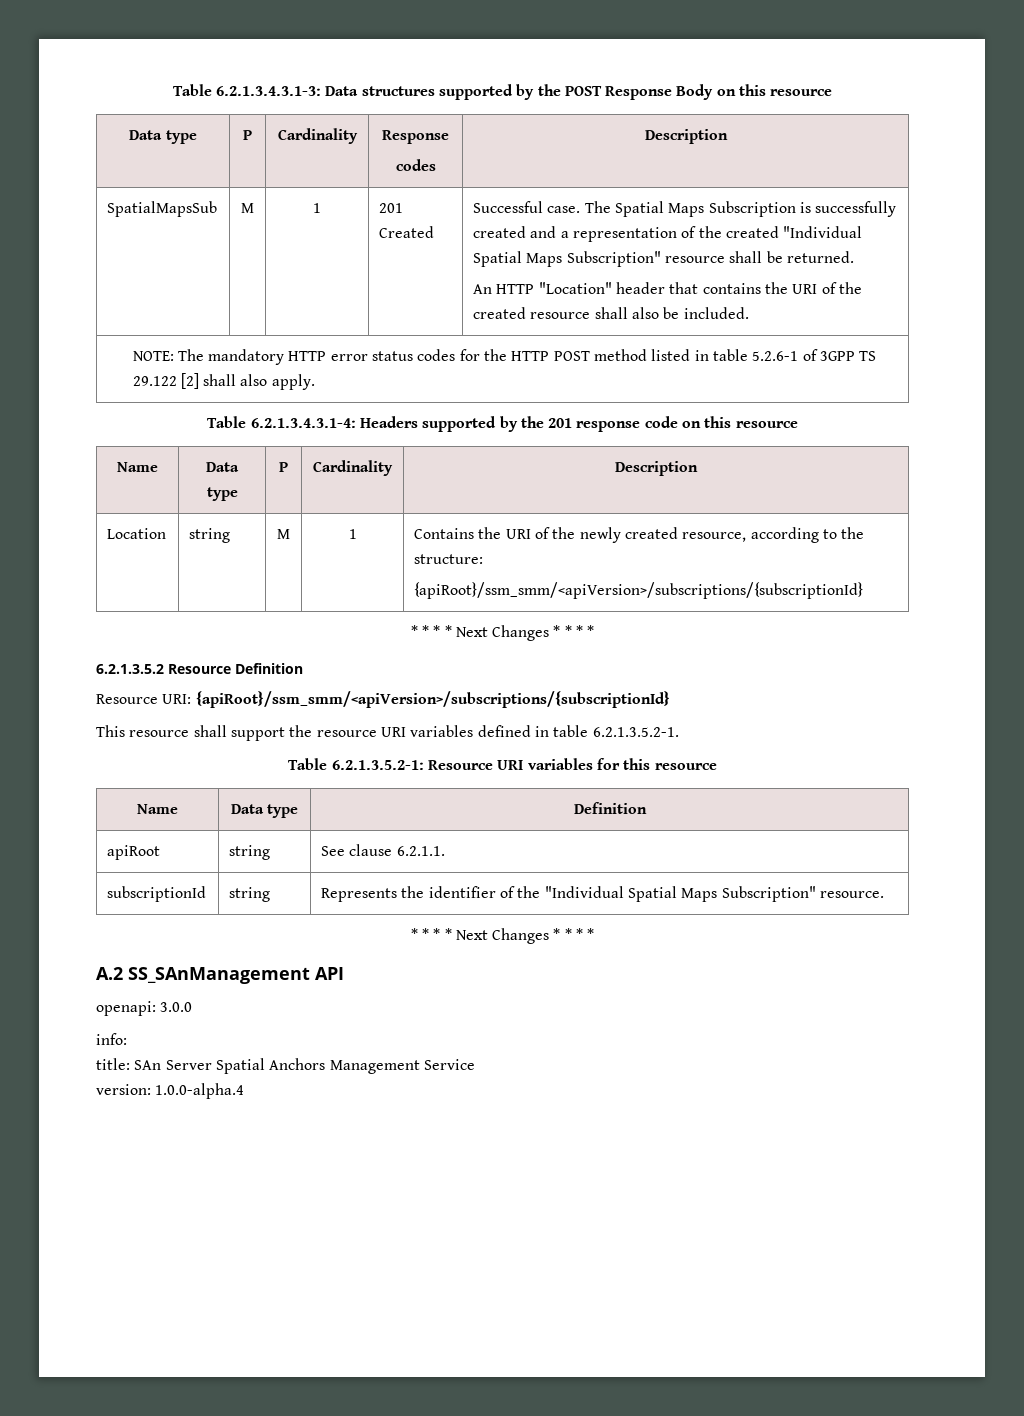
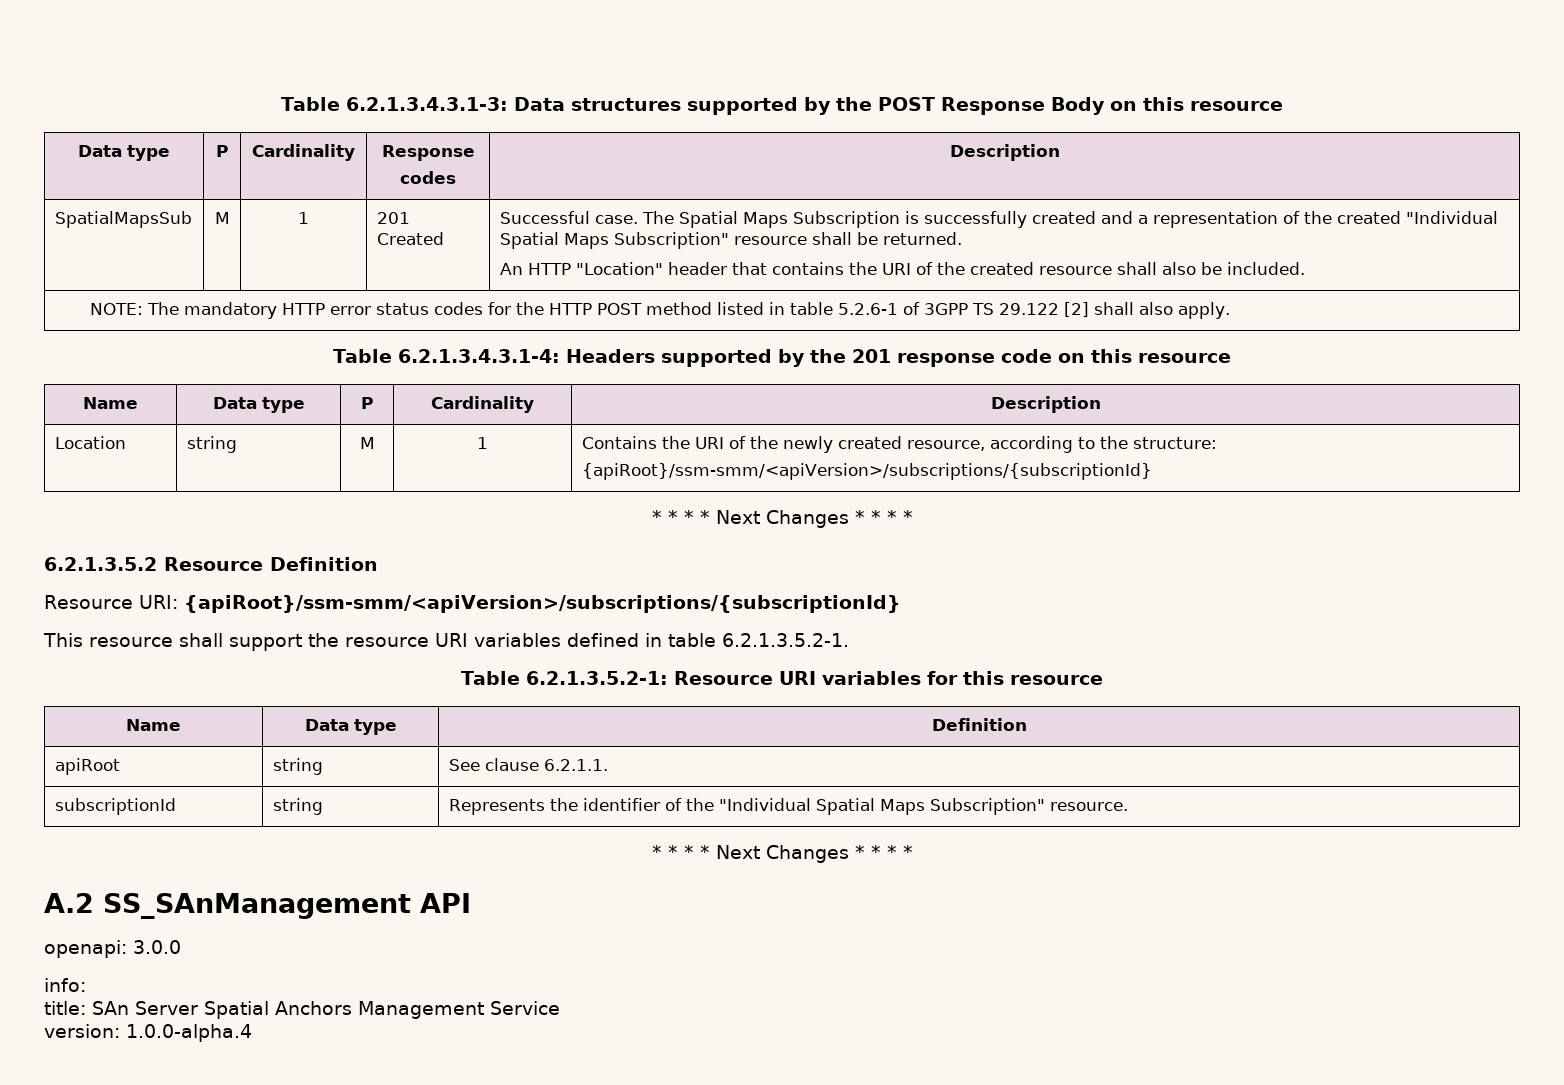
  Location | string | M | 1 | Contains the URI of the newly created resource, according to the structure:
- {apiRoot}/ssm_smm/<apiVersion>/subscriptions/{subscriptionId}
+ {apiRoot}/ssm-smm/<apiVersion>/subscriptions/{subscriptionId}
- Resource URI: {apiRoot}/ssm_smm/<apiVersion>/subscriptions/{subscriptionId}
+ Resource URI: {apiRoot}/ssm-smm/<apiVersion>/subscriptions/{subscriptionId}

